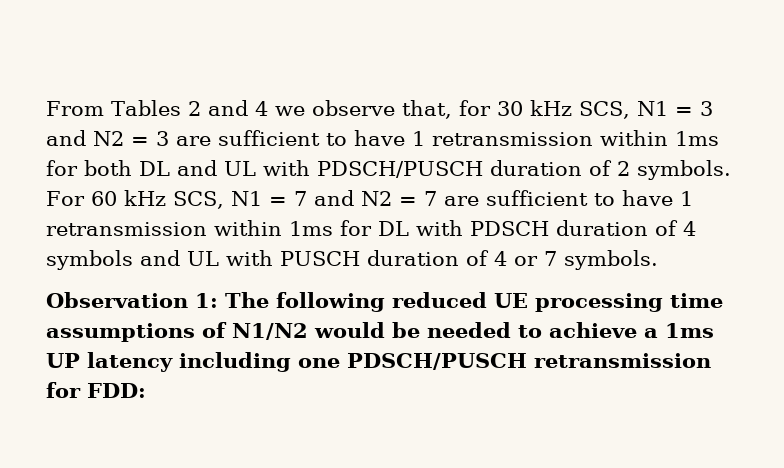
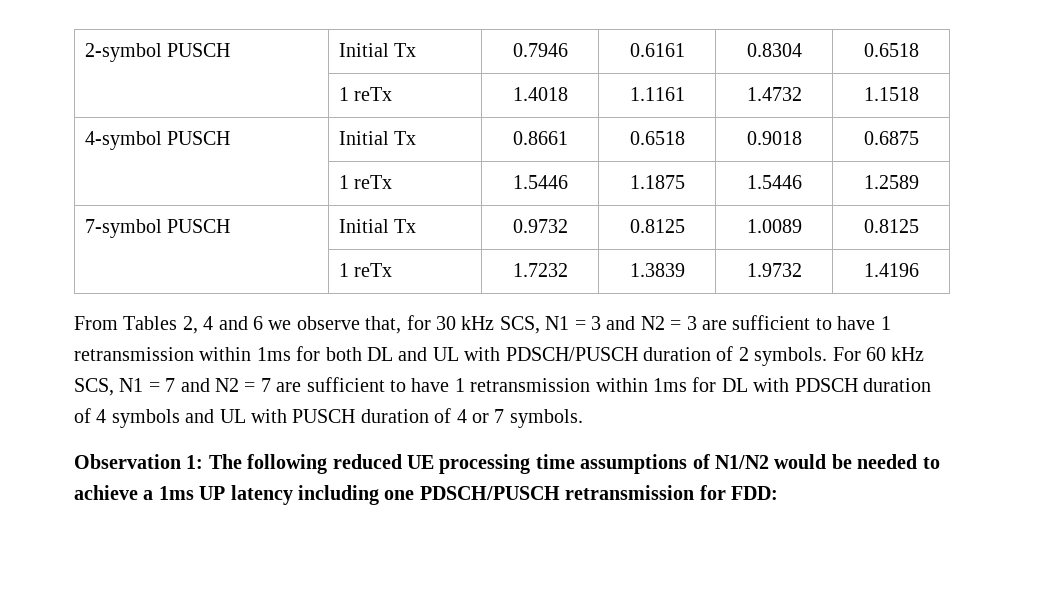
- From Tables 2 and 4 we observe that, for 30 kHz SCS, N1 = 3 and N2 = 3 are sufficient to have 1 retransmission within 1ms for both DL and UL with PDSCH/PUSCH duration of 2 symbols.
+ 2-symbol PUSCH | Initial Tx | 0.7946 | 0.6161 | 0.8304 | 0.6518
+ | 1 reTx | 1.4018 | 1.1161 | 1.4732 | 1.1518
+ 4-symbol PUSCH | Initial Tx | 0.8661 | 0.6518 | 0.9018 | 0.6875
+ | 1 reTx | 1.5446 | 1.1875 | 1.5446 | 1.2589
+ 7-symbol PUSCH | Initial Tx | 0.9732 | 0.8125 | 1.0089 | 0.8125
+ | 1 reTx | 1.7232 | 1.3839 | 1.9732 | 1.4196
+ From Tables 2, 4 and 6 we observe that, for 30 kHz SCS, N1 = 3 and N2 = 3 are sufficient to have 1 retransmission within 1ms for both DL and UL with PDSCH/PUSCH duration of 2 symbols.

